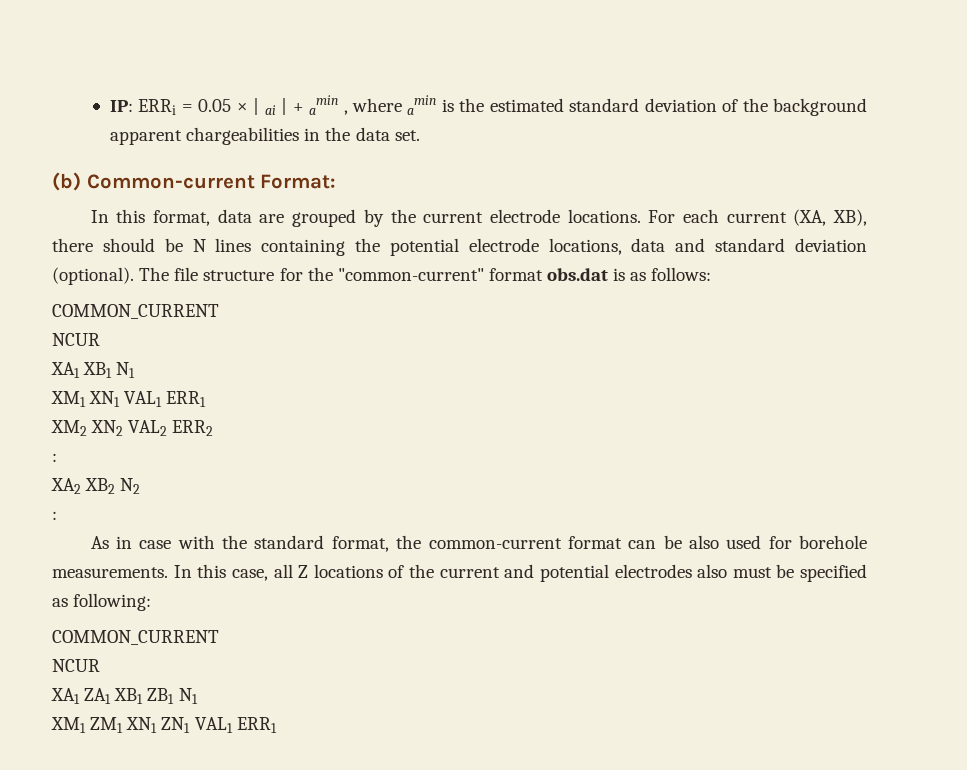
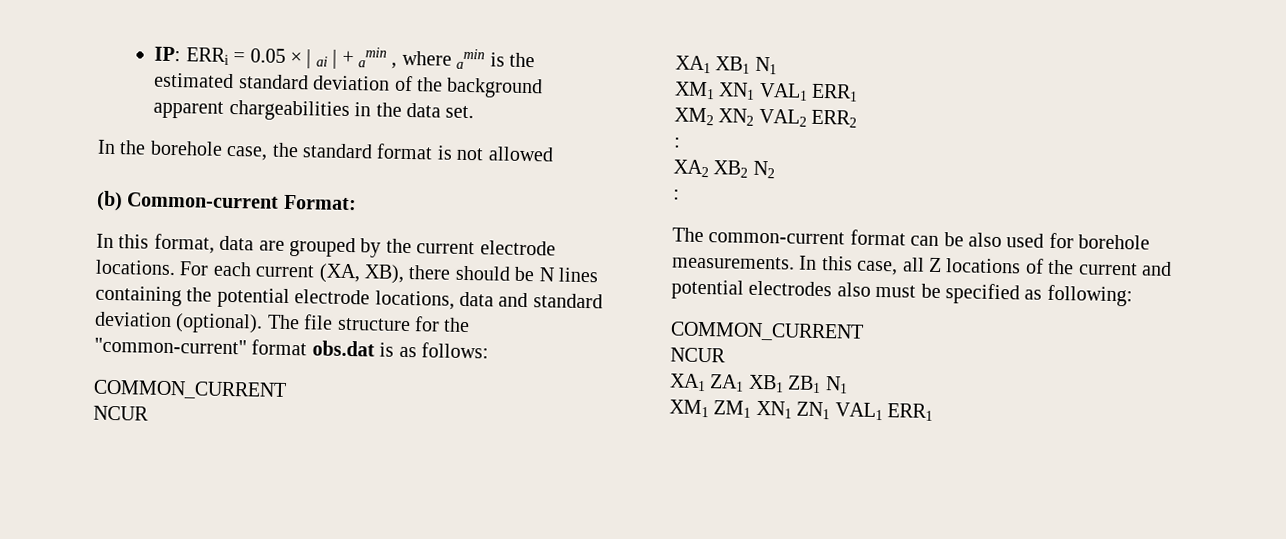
+ In the borehole case, the standard format is not allowed
- As in case with the standard format, the common-current format can be also used for borehole measurements.
+ The common-current format can be also used for borehole measurements.

